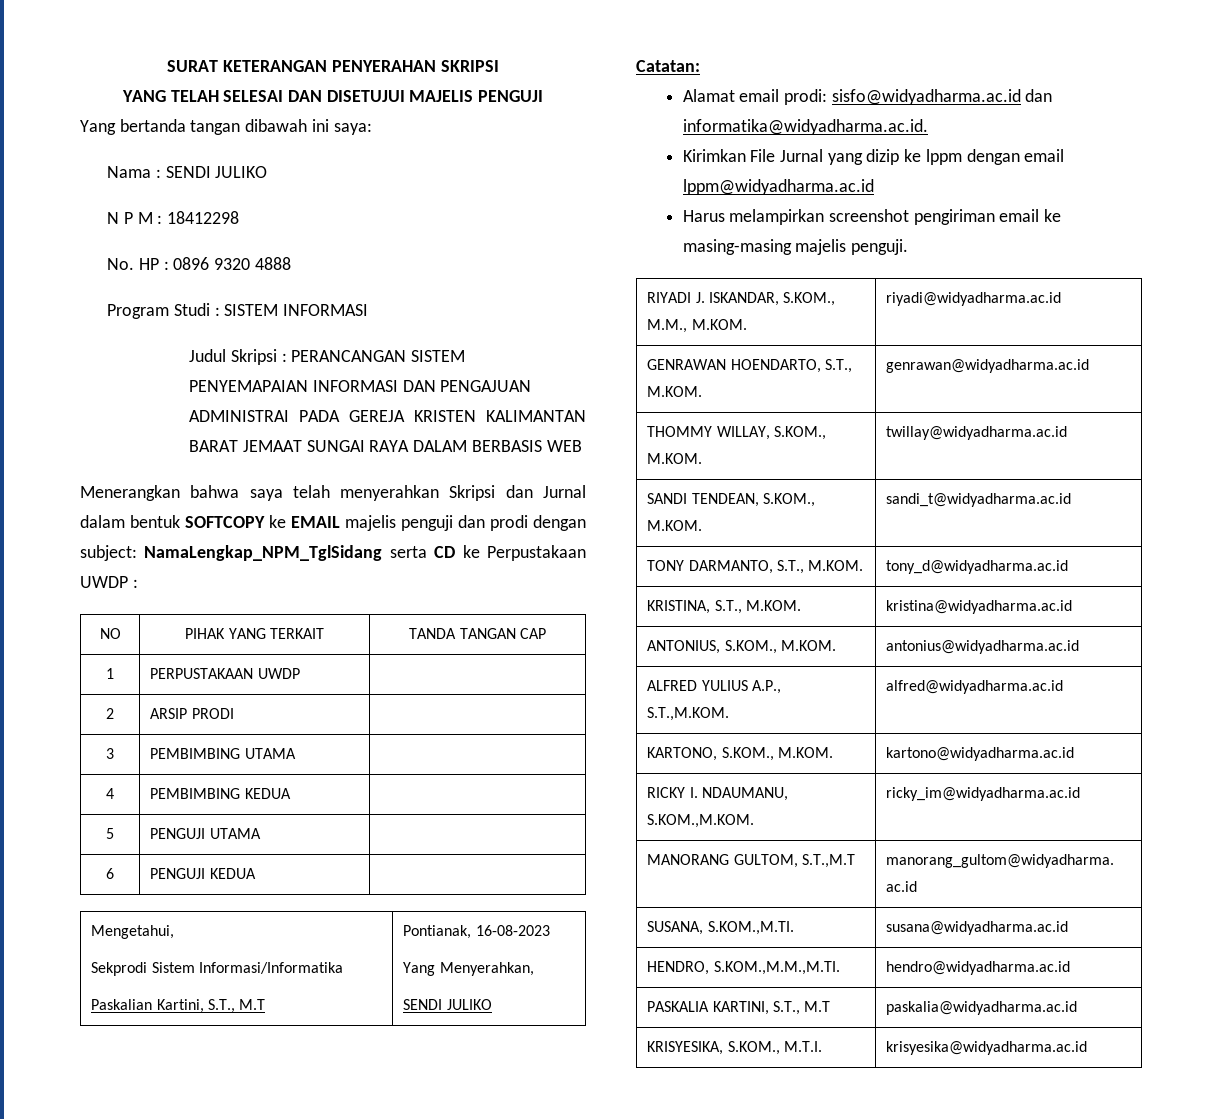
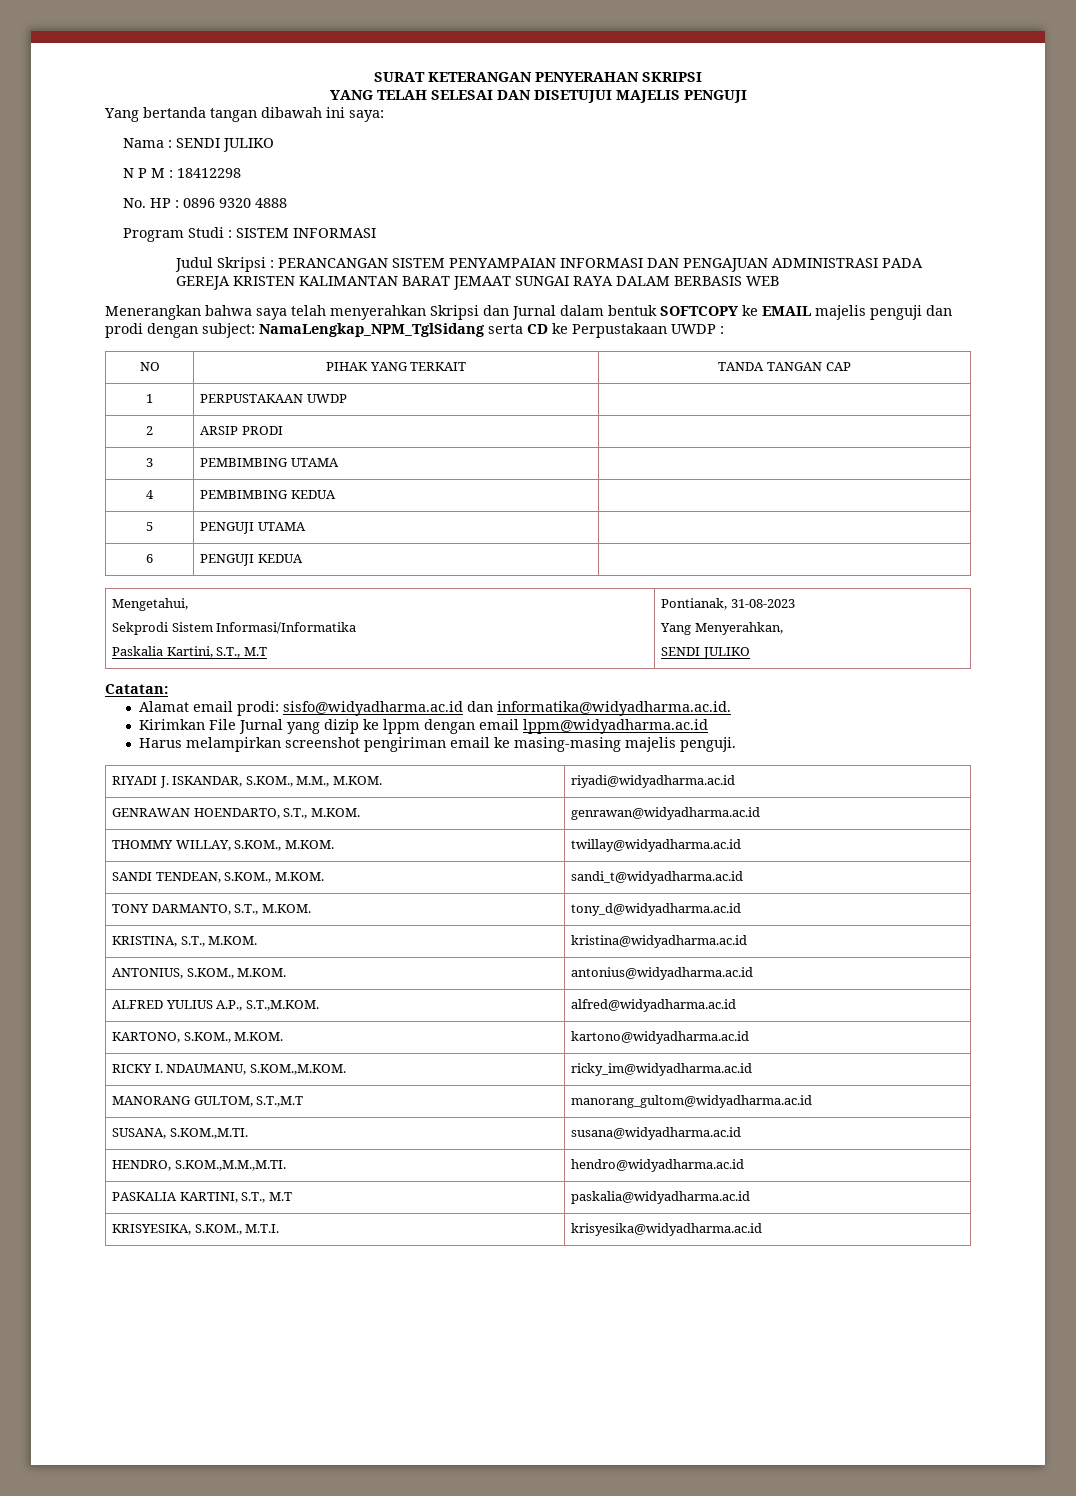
- Judul Skripsi : PERANCANGAN SISTEM PENYEMAPAIAN INFORMASI DAN PENGAJUAN ADMINISTRAI PADA GEREJA KRISTEN KALIMANTAN BARAT JEMAAT SUNGAI RAYA DALAM BERBASIS WEB
+ Judul Skripsi : PERANCANGAN SISTEM PENYAMPAIAN INFORMASI DAN PENGAJUAN ADMINISTRASI PADA GEREJA KRISTEN KALIMANTAN BARAT JEMAAT SUNGAI RAYA DALAM BERBASIS WEB
  Mengetahui,
  Sekprodi Sistem Informasi/Informatika
- Paskalian Kartini, S.T., M.T | Pontianak, 16-08-2023
+ Paskalia Kartini, S.T., M.T | Pontianak, 31-08-2023

